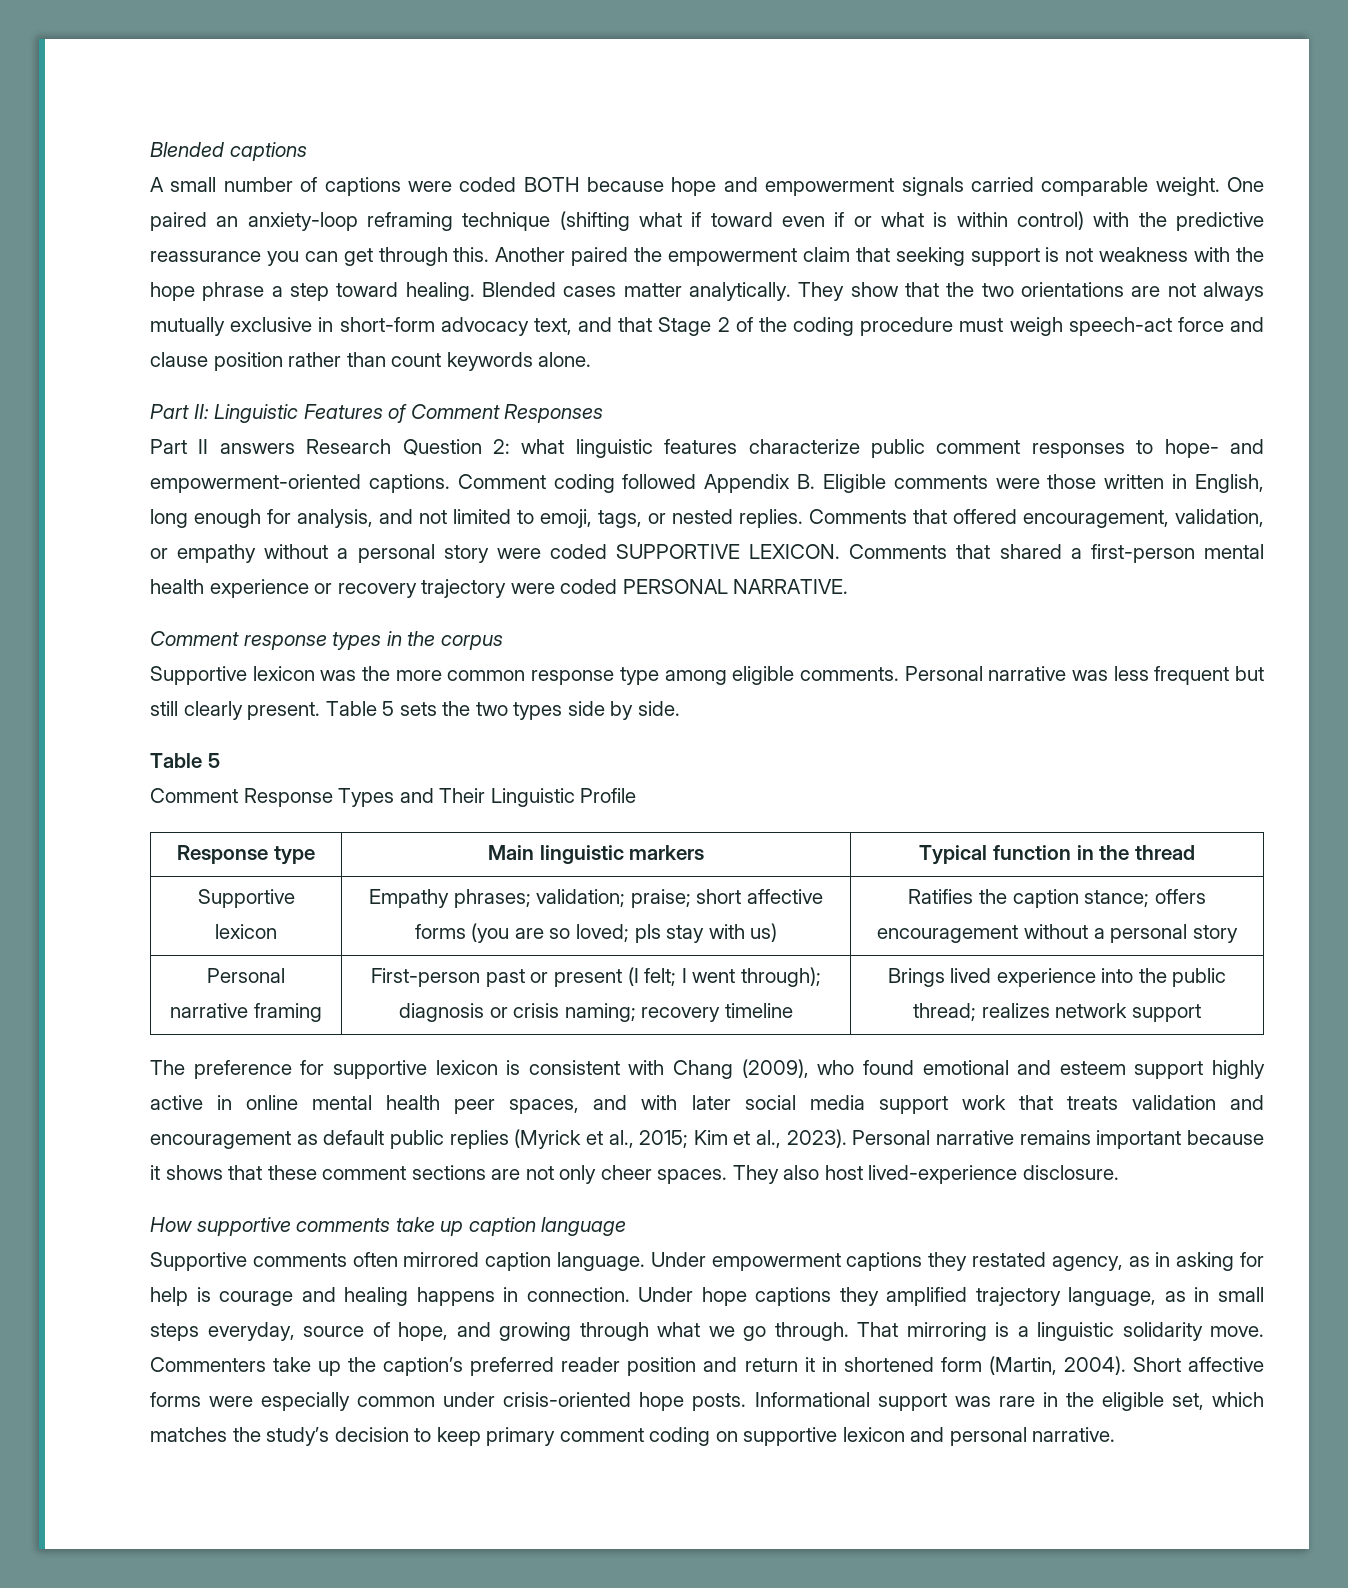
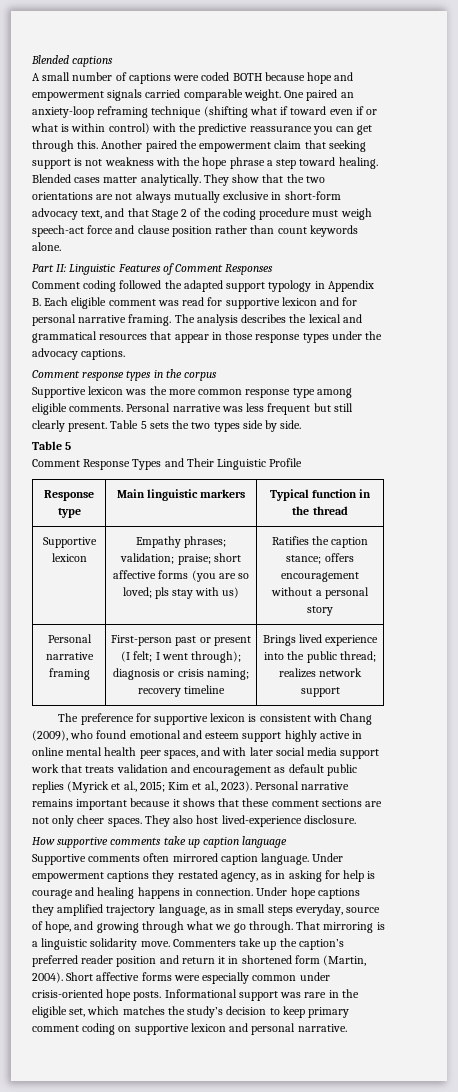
- Part II answers Research Question 2: what linguistic features characterize public comment responses to hope- and empowerment-oriented captions. Comment coding followed Appendix B. Eligible comments were those written in English, long enough for analysis, and not limited to emoji, tags, or nested replies. Comments that offered encouragement, validation, or empathy without a personal story were coded SUPPORTIVE LEXICON. Comments that shared a first-person mental health experience or recovery trajectory were coded PERSONAL NARRATIVE.
+ Comment coding followed the adapted support typology in Appendix B. Each eligible comment was read for supportive lexicon and for personal narrative framing. The analysis describes the lexical and grammatical resources that appear in those response types under the advocacy captions.

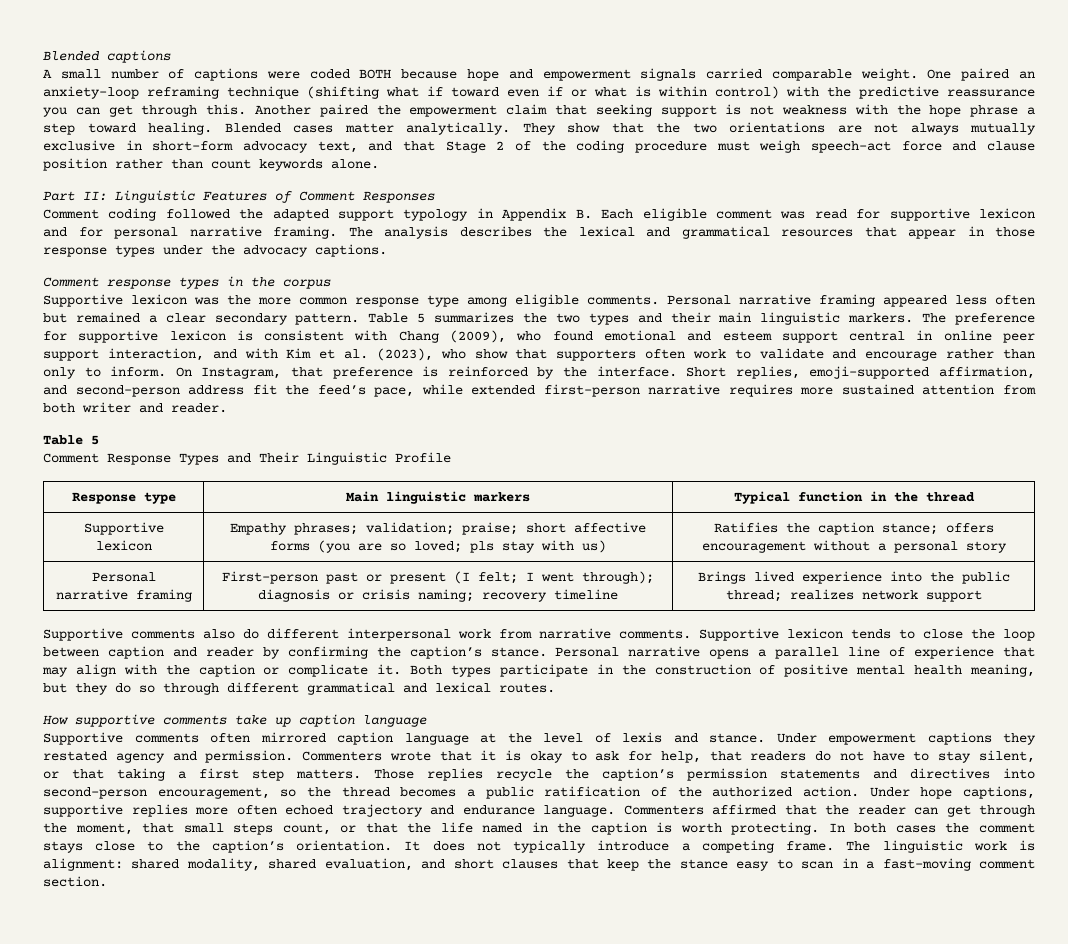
- Personal narrative was less frequent but still clearly present. Table 5 sets the two types side by side.
+ Personal narrative framing appeared less often but remained a clear secondary pattern. Table 5 summarizes the two types and their main linguistic markers. The preference for supportive lexicon is consistent with Chang (2009), who found emotional and esteem support central in online peer support interaction, and with Kim et al. (2023), who show that supporters often work to validate and encourage rather than only to inform. On Instagram, that preference is reinforced by the interface. Short replies, emoji-supported affirmation, and second-person address fit the feed’s pace, while extended first-person narrative requires more sustained attention from both writer and reader.
- The preference for supportive lexicon is consistent with Chang (2009), who found emotional and esteem support highly active in online mental health peer spaces, and with later social media support work that treats validation and encouragement as default public replies (Myrick et al., 2015; Kim et al., 2023). Personal narrative remains important because it shows that these comment sections are not only cheer spaces. They also host lived-experience disclosure.
+ Supportive comments also do different interpersonal work from narrative comments. Supportive lexicon tends to close the loop between caption and reader by confirming the caption’s stance. Personal narrative opens a parallel line of experience that may align with the caption or complicate it. Both types participate in the construction of positive mental health meaning, but they do so through different grammatical and lexical routes.
- Supportive comments often mirrored caption language.
+ Supportive comments often mirrored caption language at the level of lexis and stance.
- Under empowerment captions they restated agency, as in asking for help is courage and healing happens in connection. Under hope captions they amplified trajectory language, as in small steps everyday, source of hope, and growing through what we go through. That mirroring is a linguistic solidarity move. Commenters take up the caption’s preferred reader position and return it in shortened form (Martin, 2004). Short affective forms were especially common under crisis-oriented hope posts. Informational support was rare in the eligible set, which matches the study’s decision to keep primary comment coding on supportive lexicon and personal narrative.
+ Under empowerment captions they restated agency and permission. Commenters wrote that it is okay to ask for help, that readers do not have to stay silent, or that taking a first step matters. Those replies recycle the caption’s permission statements and directives into second-person encouragement, so the thread becomes a public ratification of the authorized action. Under hope captions, supportive replies more often echoed trajectory and endurance language. Commenters affirmed that the reader can get through the moment, that small steps count, or that the life named in the caption is worth protecting. In both cases the comment stays close to the caption’s orientation. It does not typically introduce a competing frame. The linguistic work is alignment: shared modality, shared evaluation, and short clauses that keep the stance easy to scan in a fast-moving comment section.

